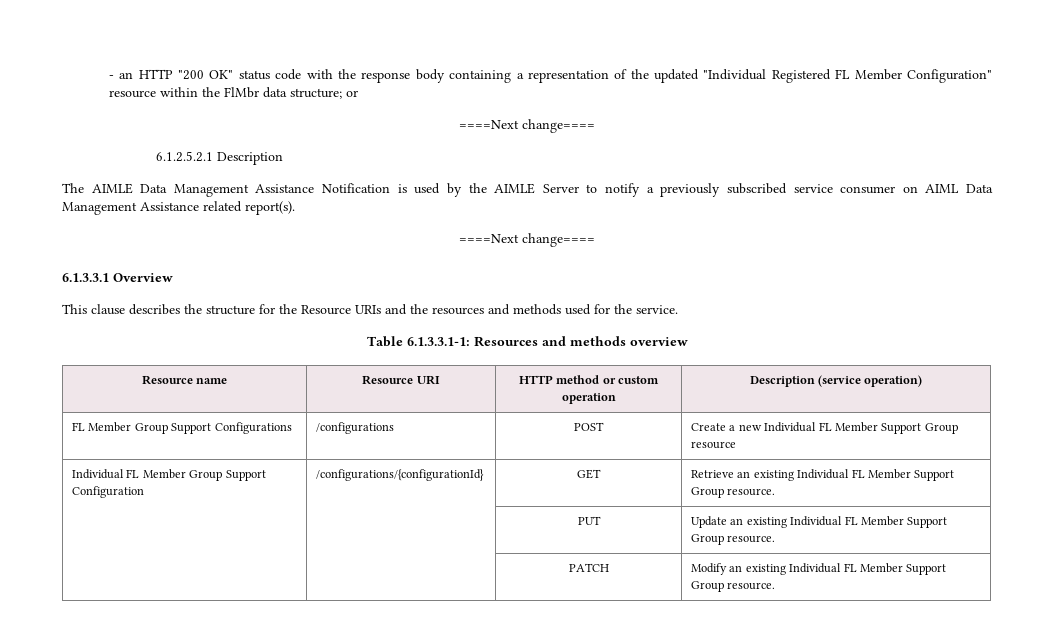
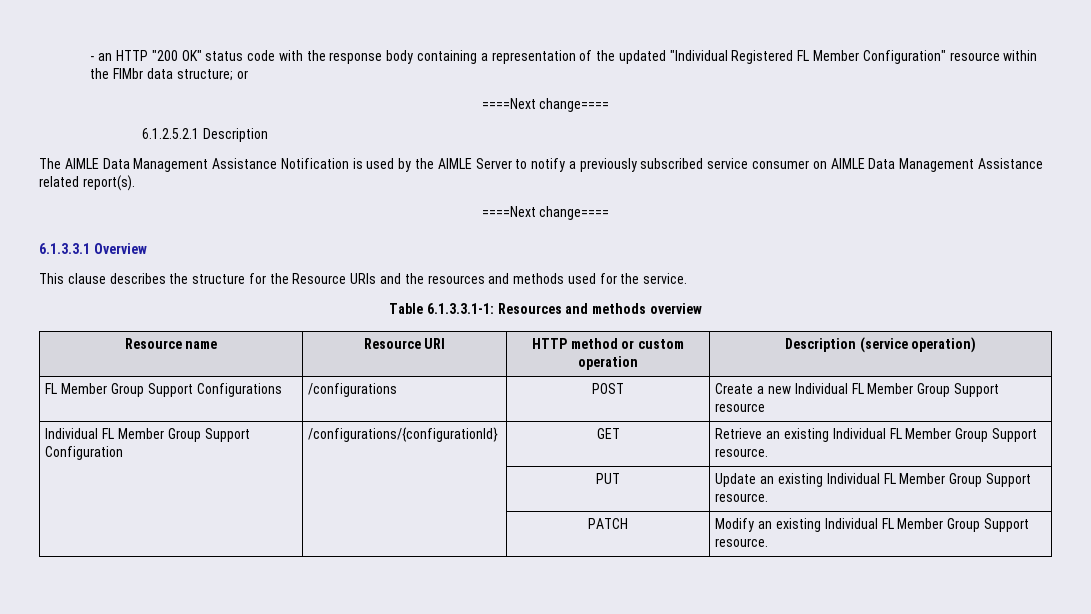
- The AIMLE Data Management Assistance Notification is used by the AIMLE Server to notify a previously subscribed service consumer on AIML Data Management Assistance related report(s).
+ The AIMLE Data Management Assistance Notification is used by the AIMLE Server to notify a previously subscribed service consumer on AIMLE Data Management Assistance related report(s).
- FL Member Group Support Configurations | /configurations | POST | Create a new Individual FL Member Support Group resource
+ FL Member Group Support Configurations | /configurations | POST | Create a new Individual FL Member Group Support resource
- Individual FL Member Group Support Configuration | /configurations/{configurationId} | GET | Retrieve an existing Individual FL Member Support Group resource.
+ Individual FL Member Group Support Configuration | /configurations/{configurationId} | GET | Retrieve an existing Individual FL Member Group Support resource.
- | | PUT | Update an existing Individual FL Member Support Group resource.
+ | | PUT | Update an existing Individual FL Member Group Support resource.
- | | PATCH | Modify an existing Individual FL Member Support Group resource.
+ | | PATCH | Modify an existing Individual FL Member Group Support resource.

